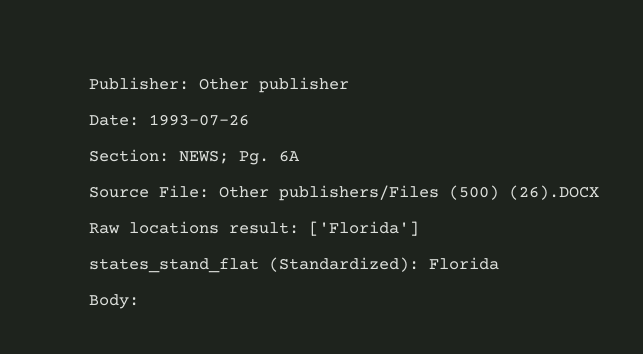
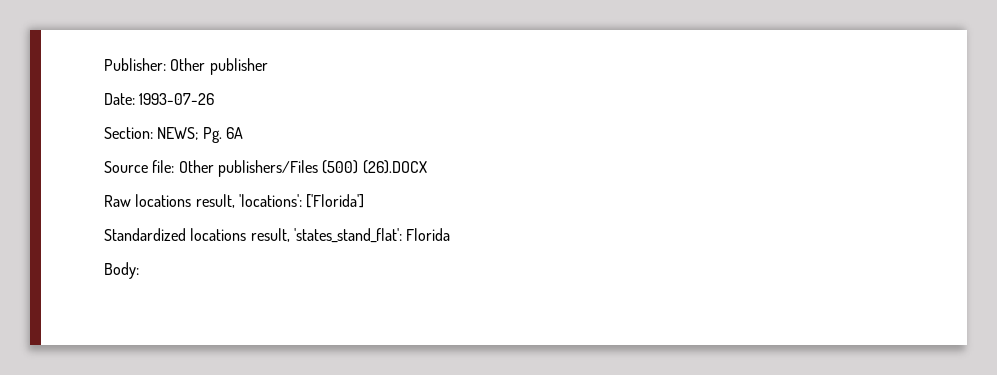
- Source File: Other publishers/Files (500) (26).DOCX
+ Source file: Other publishers/Files (500) (26).DOCX
- Raw locations result: ['Florida']
+ Raw locations result, 'locations': ['Florida']
- states_stand_flat (Standardized): Florida
+ Standardized locations result, 'states_stand_flat': Florida

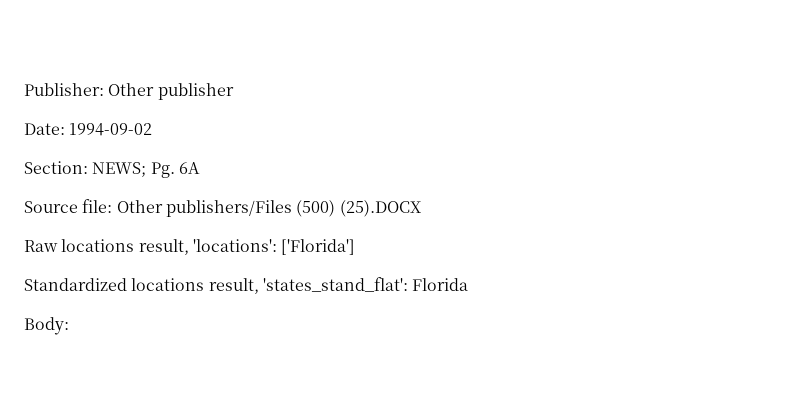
- Date: 1993-07-26
+ Date: 1994-09-02
- Source file: Other publishers/Files (500) (26).DOCX
+ Source file: Other publishers/Files (500) (25).DOCX

